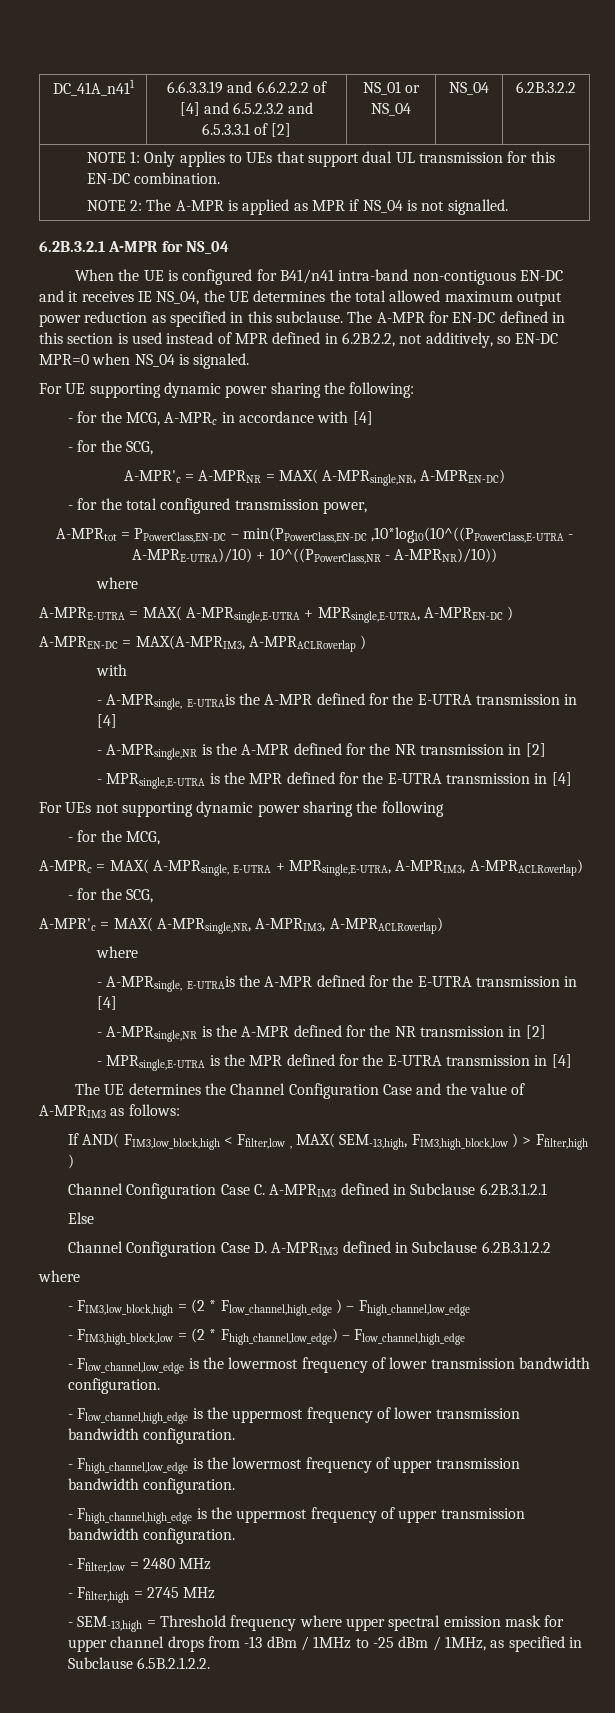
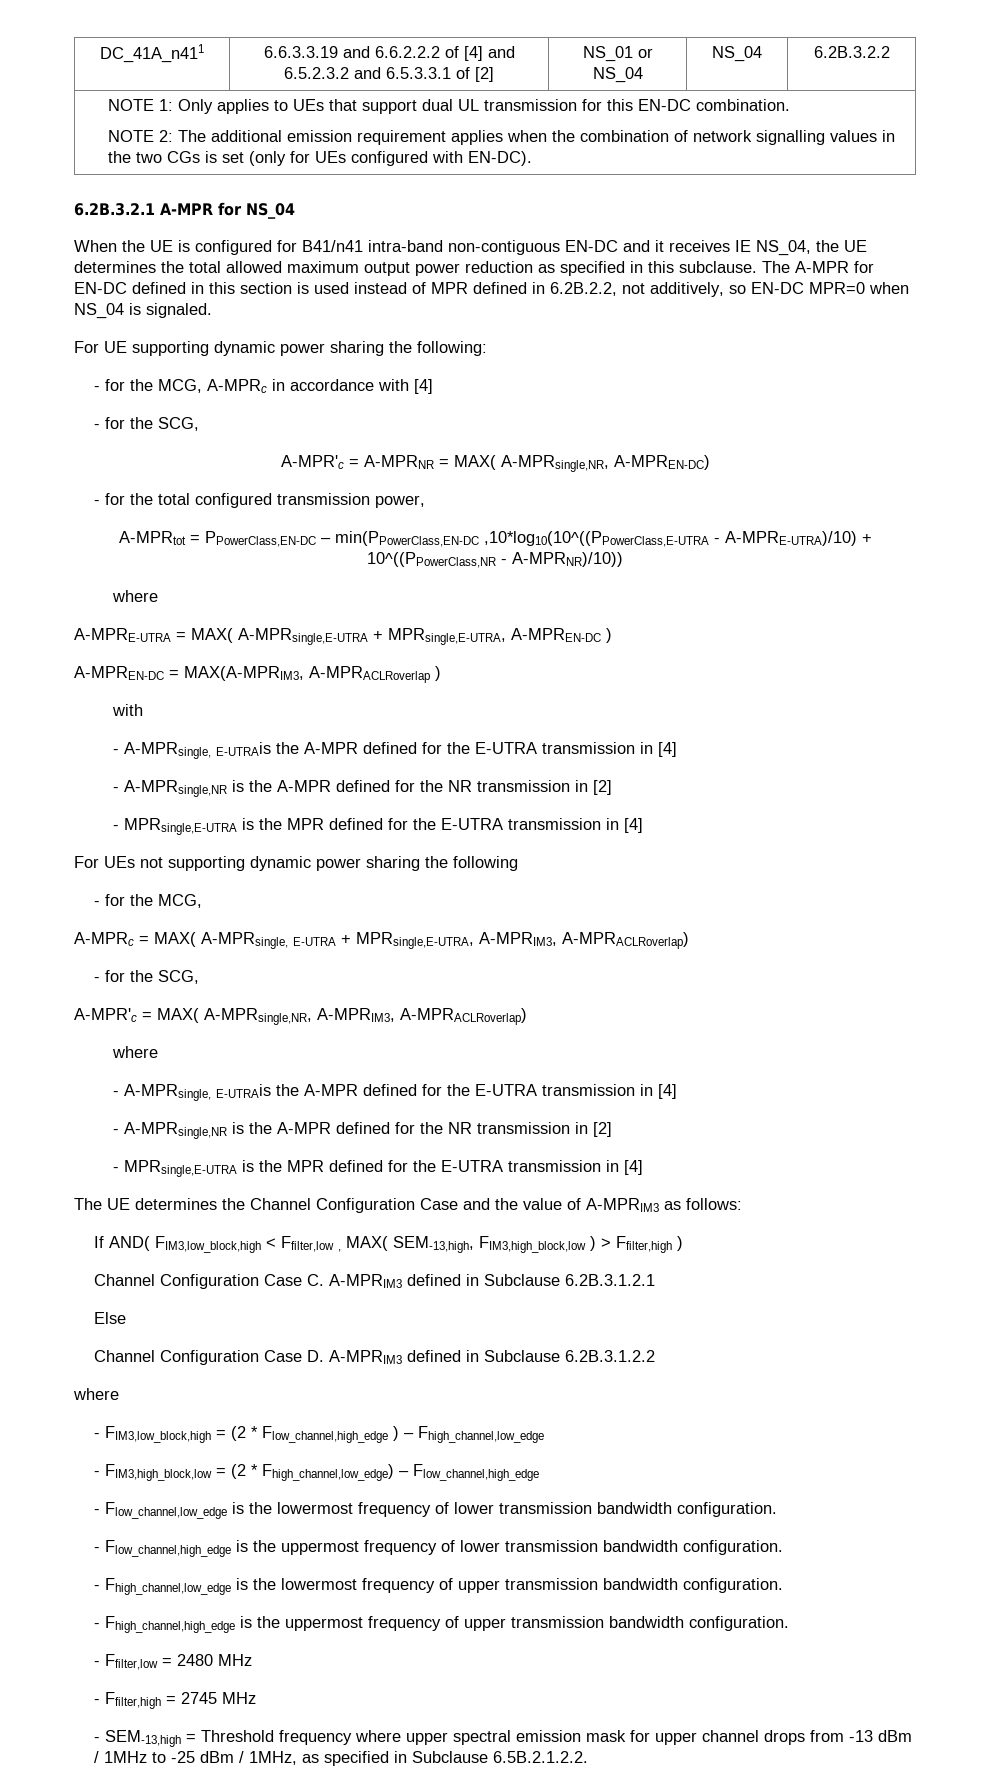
- NOTE 2: The A-MPR is applied as MPR if NS_04 is not signalled.
+ NOTE 2: The additional emission requirement applies when the combination of network signalling values in the two CGs is set (only for UEs configured with EN-DC).

